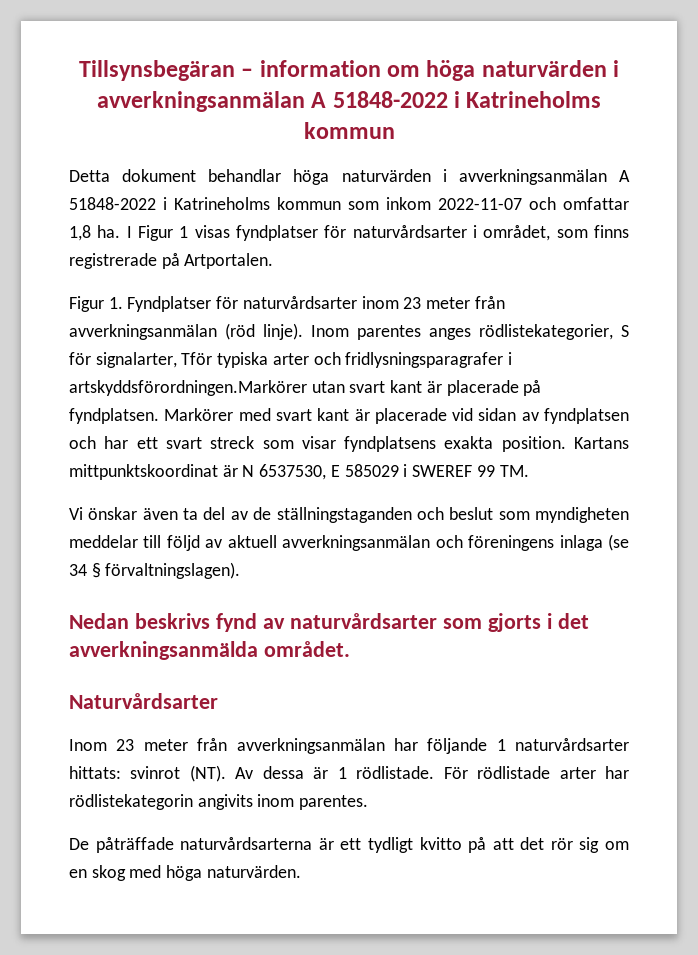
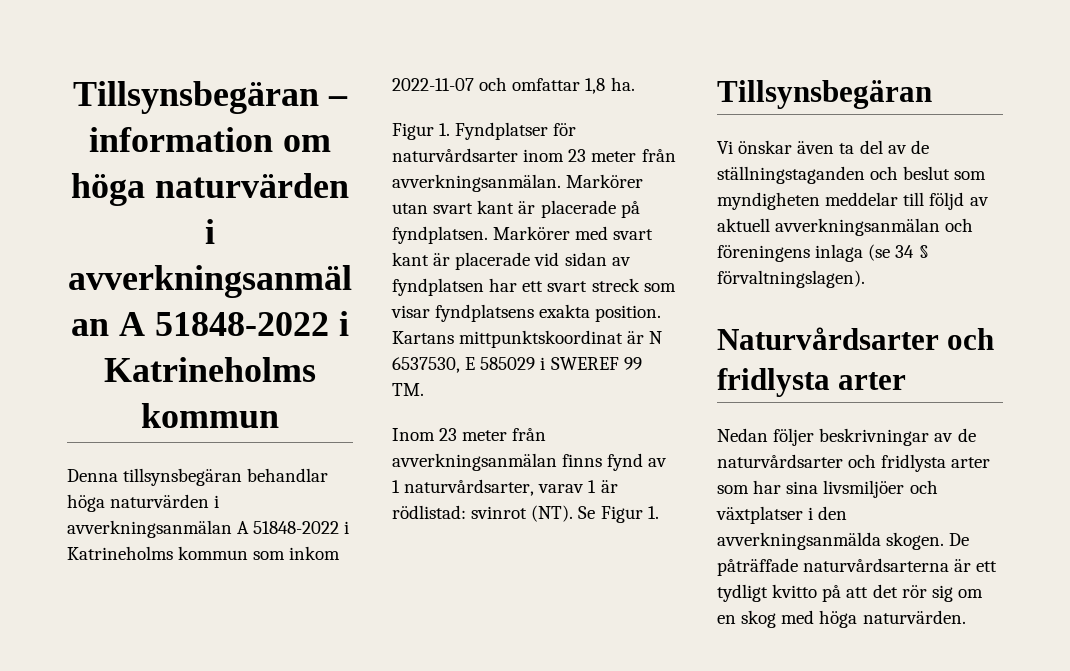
- Detta dokument behandlar höga naturvärden i avverkningsanmälan A 51848-2022 i Katrineholms kommun som inkom 2022-11-07 och omfattar 1,8 ha. I Figur 1 visas fyndplatser för naturvårdsarter i området, som finns registrerade på Artportalen.
+ Denna tillsynsbegäran behandlar höga naturvärden i avverkningsanmälan A 51848-2022 i Katrineholms kommun som inkom 2022-11-07 och omfattar 1,8 ha.
- Figur 1. Fyndplatser för naturvårdsarter inom 23 meter från avverkningsanmälan (röd linje). Inom parentes anges rödlistekategorier, S för signalarter, Tför typiska arter och fridlysningsparagrafer i artskyddsförordningen.Markörer utan svart kant är placerade på fyndplatsen.
+ Figur 1. Fyndplatser för naturvårdsarter inom 23 meter från avverkningsanmälan. Markörer utan svart kant är placerade på fyndplatsen.
- Markörer med svart kant är placerade vid sidan av fyndplatsen och har ett svart streck som visar fyndplatsens exakta position.
+ Markörer med svart kant är placerade vid sidan av fyndplatsen har ett svart streck som visar fyndplatsens exakta position.
+ Inom 23 meter från avverkningsanmälan finns fynd av 1 naturvårdsarter, varav 1 är rödlistad: svinrot (NT). Se Figur 1.
+ Tillsynsbegäran
- Nedan beskrivs fynd av naturvårdsarter som gjorts i det avverkningsanmälda området.
- Naturvårdsarter
- Inom 23 meter från avverkningsanmälan har följande 1 naturvårdsarter hittats: svinrot (NT). Av dessa är 1 rödlistade. För rödlistade arter har rödlistekategorin angivits inom parentes.
- De påträffade naturvårdsarterna är ett tydligt kvitto på att det rör sig om en skog med höga naturvärden.
+ Naturvårdsarter och fridlysta arter
+ Nedan följer beskrivningar av de naturvårdsarter och fridlysta arter som har sina livsmiljöer och växtplatser i den avverkningsanmälda skogen. De påträffade naturvårdsarterna är ett tydligt kvitto på att det rör sig om en skog med höga naturvärden.

